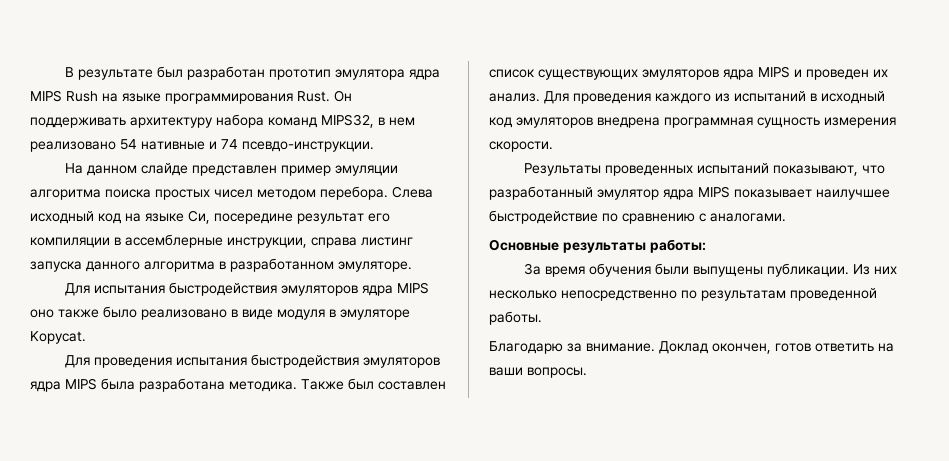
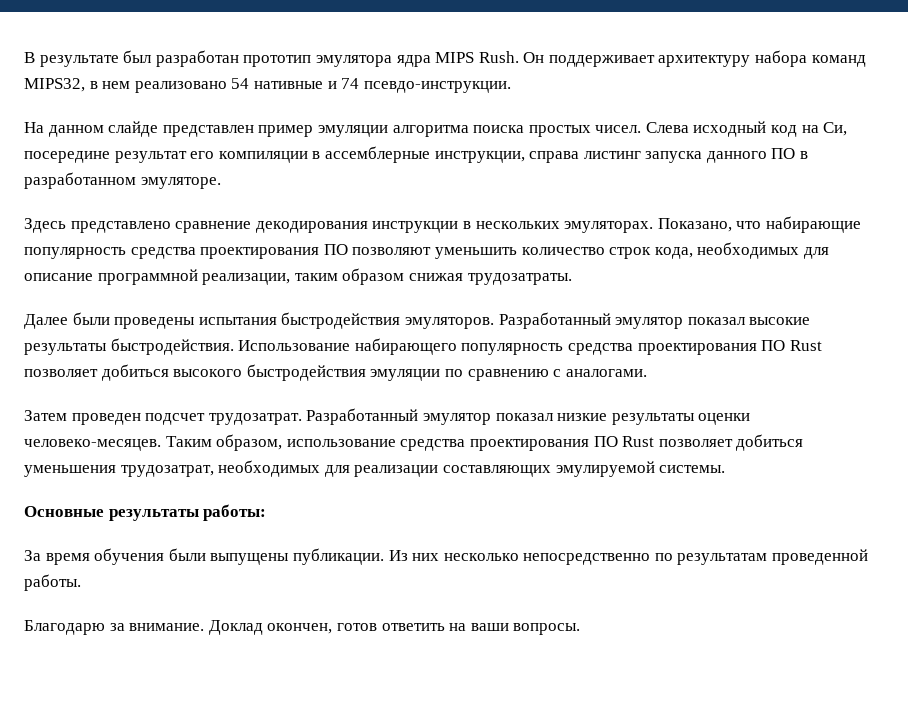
- В результате был разработан прототип эмулятора ядра MIPS Rush на языке программирования Rust. Он поддерживать архитектуру набора команд MIPS32, в нем реализовано 54 нативные и 74 псевдо-инструкции.
+ В результате был разработан прототип эмулятора ядра MIPS Rush. Он поддерживает архитектуру набора команд MIPS32, в нем реализовано 54 нативные и 74 псевдо-инструкции.
- На данном слайде представлен пример эмуляции алгоритма поиска простых чисел методом перебора.
+ На данном слайде представлен пример эмуляции алгоритма поиска простых чисел.
- Слева исходный код на языке Си, посередине результат его компиляции в ассемблерные инструкции, справа листинг запуска данного алгоритма в разработанном эмуляторе.
+ Слева исходный код на Си, посередине результат его компиляции в ассемблерные инструкции, справа листинг запуска данного ПО в разработанном эмуляторе.
- Для испытания быстродействия эмуляторов ядра MIPS оно также было реализовано в виде модуля в эмуляторе Kopycat.
- Для проведения испытания быстродействия эмуляторов ядра MIPS была разработана методика. Также был составлен список существующих эмуляторов ядра MIPS и проведен их анализ. Для проведения каждого из испытаний в исходный код эмуляторов внедрена программная сущность измерения скорости.
- Результаты проведенных испытаний показывают, что разработанный эмулятор ядра MIPS показывает наилучшее быстродействие по сравнению с аналогами.
+ Здесь представлено сравнение декодирования инструкции в нескольких эмуляторах. Показано, что набирающие популярность средства проектирования ПО позволяют уменьшить количество строк кода, необходимых для описание программной реализации, таким образом снижая трудозатраты.
+ Далее были проведены испытания быстродействия эмуляторов. Разработанный эмулятор показал высокие результаты быстродействия. Использование набирающего популярность средства проектирования ПО Rust позволяет добиться высокого быстродействия эмуляции по сравнению с аналогами.
+ Затем проведен подсчет трудозатрат. Разработанный эмулятор показал низкие результаты оценки человеко-месяцев. Таким образом, использование средства проектирования ПО Rust позволяет добиться уменьшения трудозатрат, необходимых для реализации составляющих эмулируемой системы.

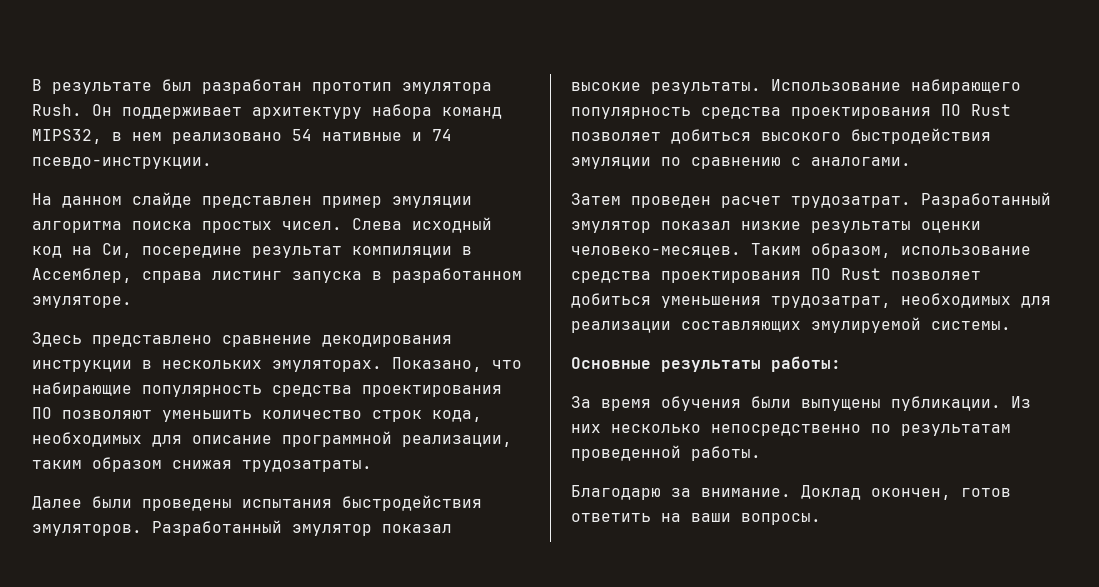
- В результате был разработан прототип эмулятора ядра MIPS Rush.
+ В результате был разработан прототип эмулятора Rush.
- Слева исходный код на Си, посередине результат его компиляции в ассемблерные инструкции, справа листинг запуска данного ПО в разработанном эмуляторе.
+ Слева исходный код на Си, посередине результат компиляции в Ассемблер, справа листинг запуска в разработанном эмуляторе.
- Разработанный эмулятор показал высокие результаты быстродействия.
+ Разработанный эмулятор показал высокие результаты.
- Затем проведен подсчет трудозатрат.
+ Затем проведен расчет трудозатрат.

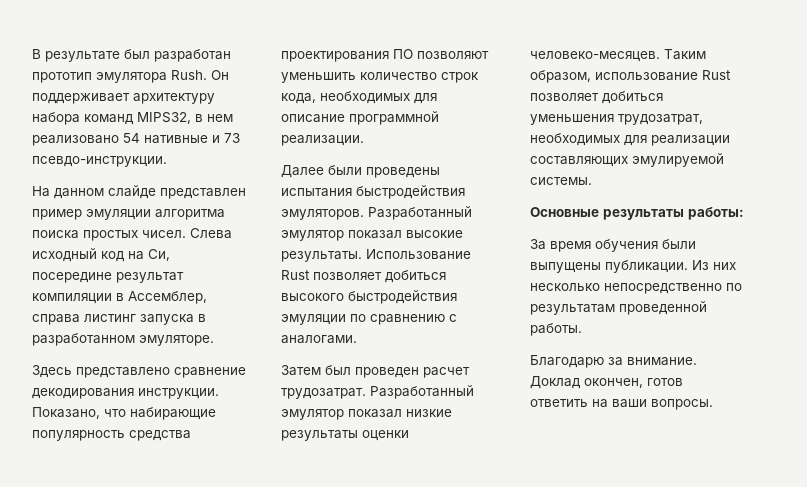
- Он поддерживает архитектуру набора команд MIPS32, в нем реализовано 54 нативные и 74 псевдо-инструкции.
+ Он поддерживает архитектуру набора команд MIPS32, в нем реализовано 54 нативные и 73 псевдо-инструкции.
- Здесь представлено сравнение декодирования инструкции в нескольких эмуляторах.
+ Здесь представлено сравнение декодирования инструкции.
- Показано, что набирающие популярность средства проектирования ПО позволяют уменьшить количество строк кода, необходимых для описание программной реализации, таким образом снижая трудозатраты.
+ Показано, что набирающие популярность средства проектирования ПО позволяют уменьшить количество строк кода, необходимых для описание программной реализации.
- Использование набирающего популярность средства проектирования ПО Rust позволяет добиться высокого быстродействия эмуляции по сравнению с аналогами.
+ Использование Rust позволяет добиться высокого быстродействия эмуляции по сравнению с аналогами.
- Затем проведен расчет трудозатрат.
+ Затем был проведен расчет трудозатрат.
- Таким образом, использование средства проектирования ПО Rust позволяет добиться уменьшения трудозатрат, необходимых для реализации составляющих эмулируемой системы.
+ Таким образом, использование Rust позволяет добиться уменьшения трудозатрат, необходимых для реализации составляющих эмулируемой системы.

